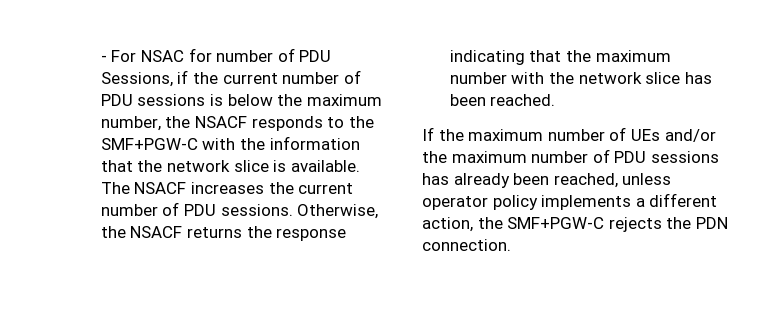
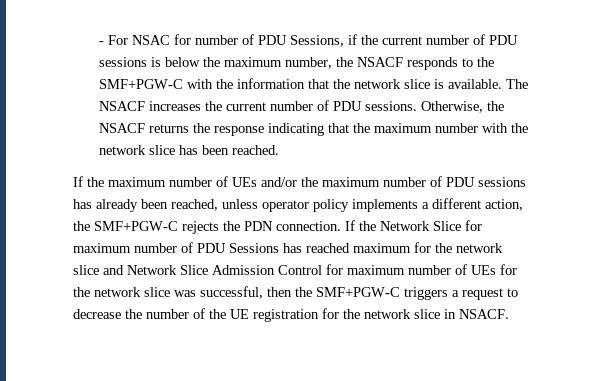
+ If the Network Slice for maximum number of PDU Sessions has reached maximum for the network slice and Network Slice Admission Control for maximum number of UEs for the network slice was successful, then the SMF+PGW-C triggers a request to decrease the number of the UE registration for the network slice in NSACF.

